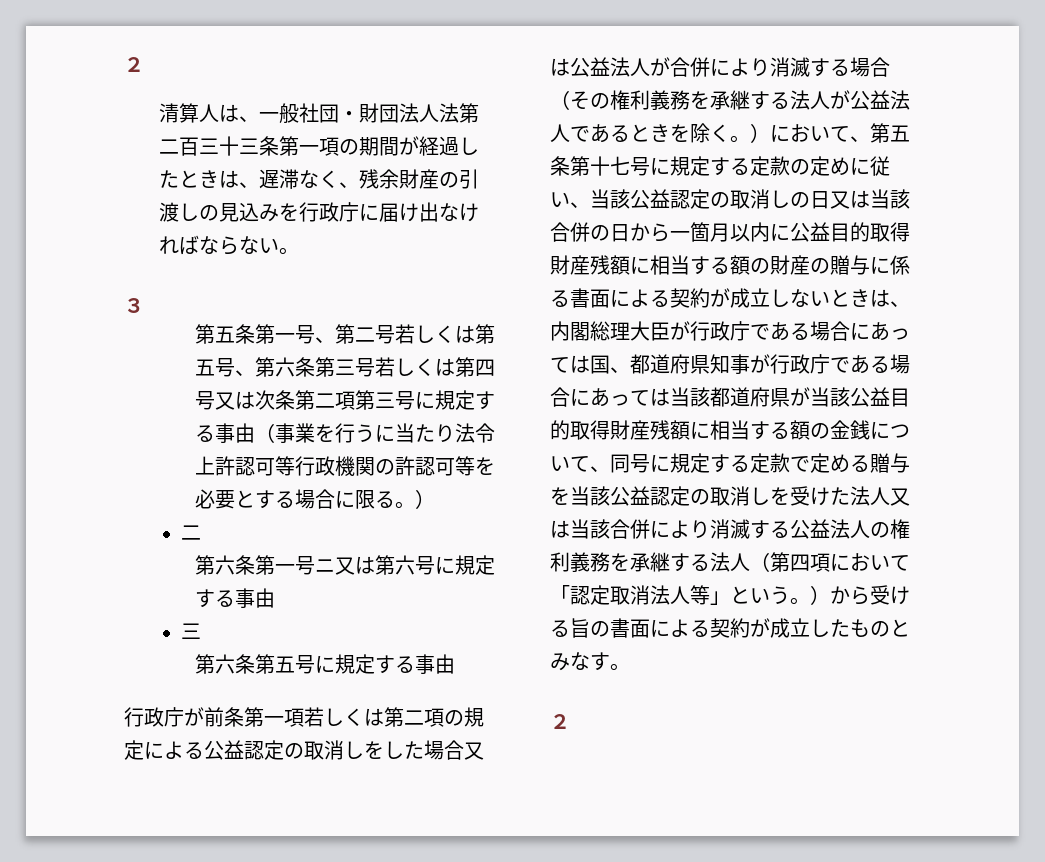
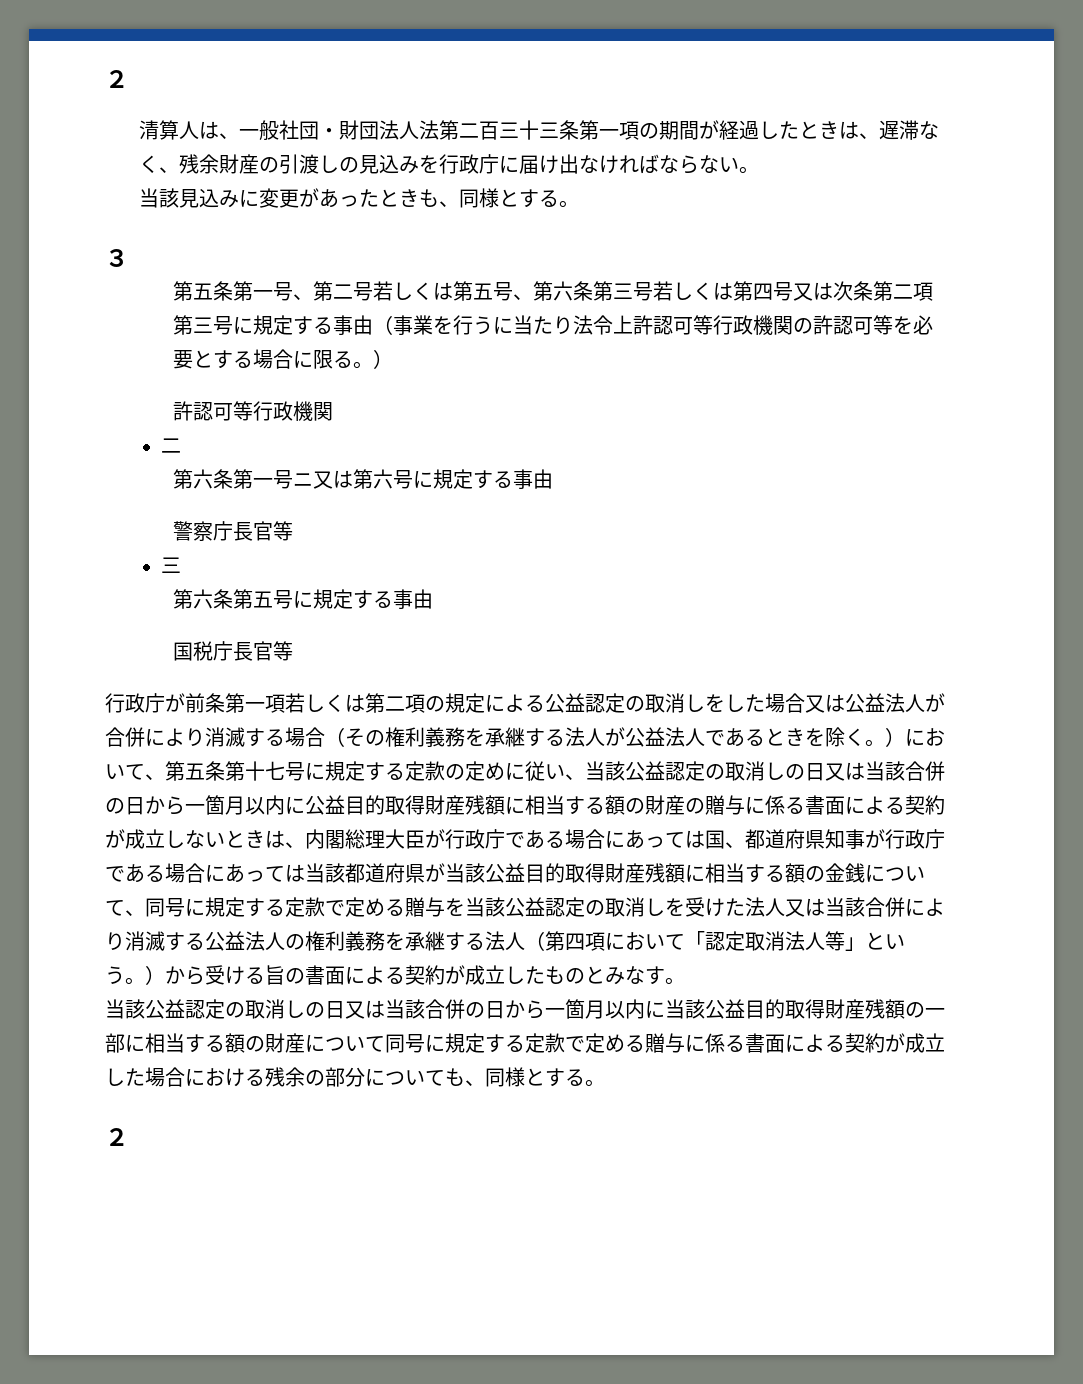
+ 当該見込みに変更があったときも、同様とする。
  第五条第一号、第二号若しくは第五号、第六条第三号若しくは第四号又は次条第二項第三号に規定する事由（事業を行うに当たり法令上許認可等行政機関の許認可等を必要とする場合に限る。）
+ 許認可等行政機関
+ 警察庁長官等
+ 国税庁長官等
+ 当該公益認定の取消しの日又は当該合併の日から一箇月以内に当該公益目的取得財産残額の一部に相当する額の財産について同号に規定する定款で定める贈与に係る書面による契約が成立した場合における残余の部分についても、同様とする。

